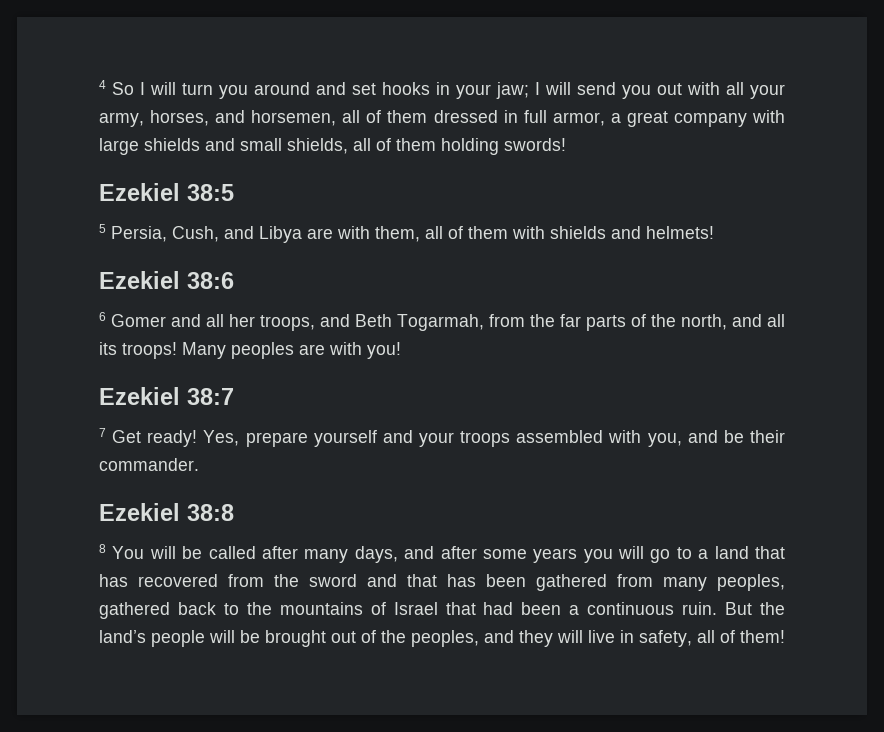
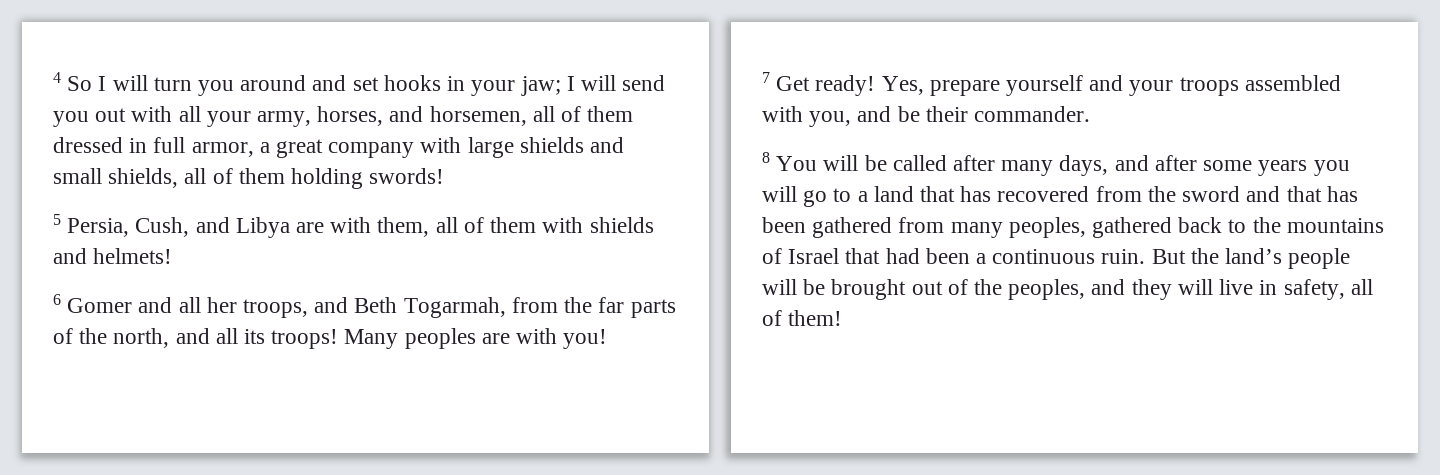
- Ezekiel 38:5
- Ezekiel 38:6
- Ezekiel 38:7
- Ezekiel 38:8

